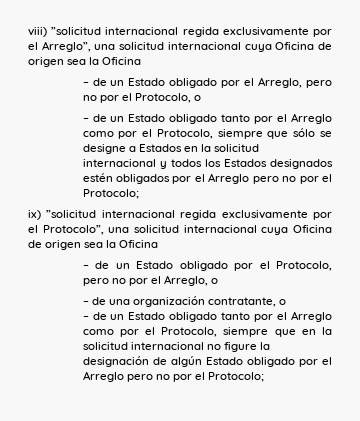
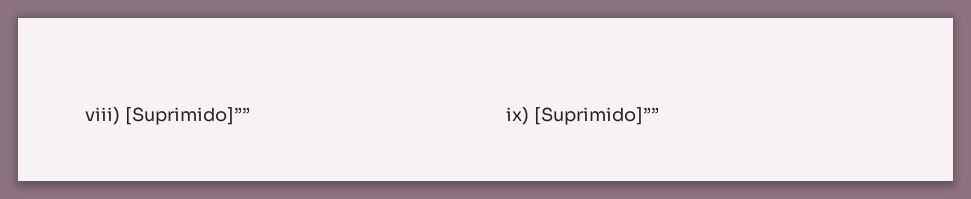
- viii) ”solicitud internacional regida exclusivamente por el Arreglo”, una solicitud internacional cuya Oficina de origen sea la Oficina
- – de un Estado obligado por el Arreglo, pero no por el Protocolo, o
- – de un Estado obligado tanto por el Arreglo como por el Protocolo, siempre que sólo se designe a Estados en la solicitud internacional y todos los Estados designados estén obligados por el Arreglo pero no por el Protocolo;
- ix) ”solicitud internacional regida exclusivamente por el Protocolo”, una solicitud internacional cuya Oficina de origen sea la Oficina
- – de un Estado obligado por el Protocolo, pero no por el Arreglo, o
- – de una organización contratante, o
- – de un Estado obligado tanto por el Arreglo como por el Protocolo, siempre que en la solicitud internacional no figure la designación de algún Estado obligado por el Arreglo pero no por el Protocolo;
+ viii) [Suprimido]””
+ ix) [Suprimido]””

